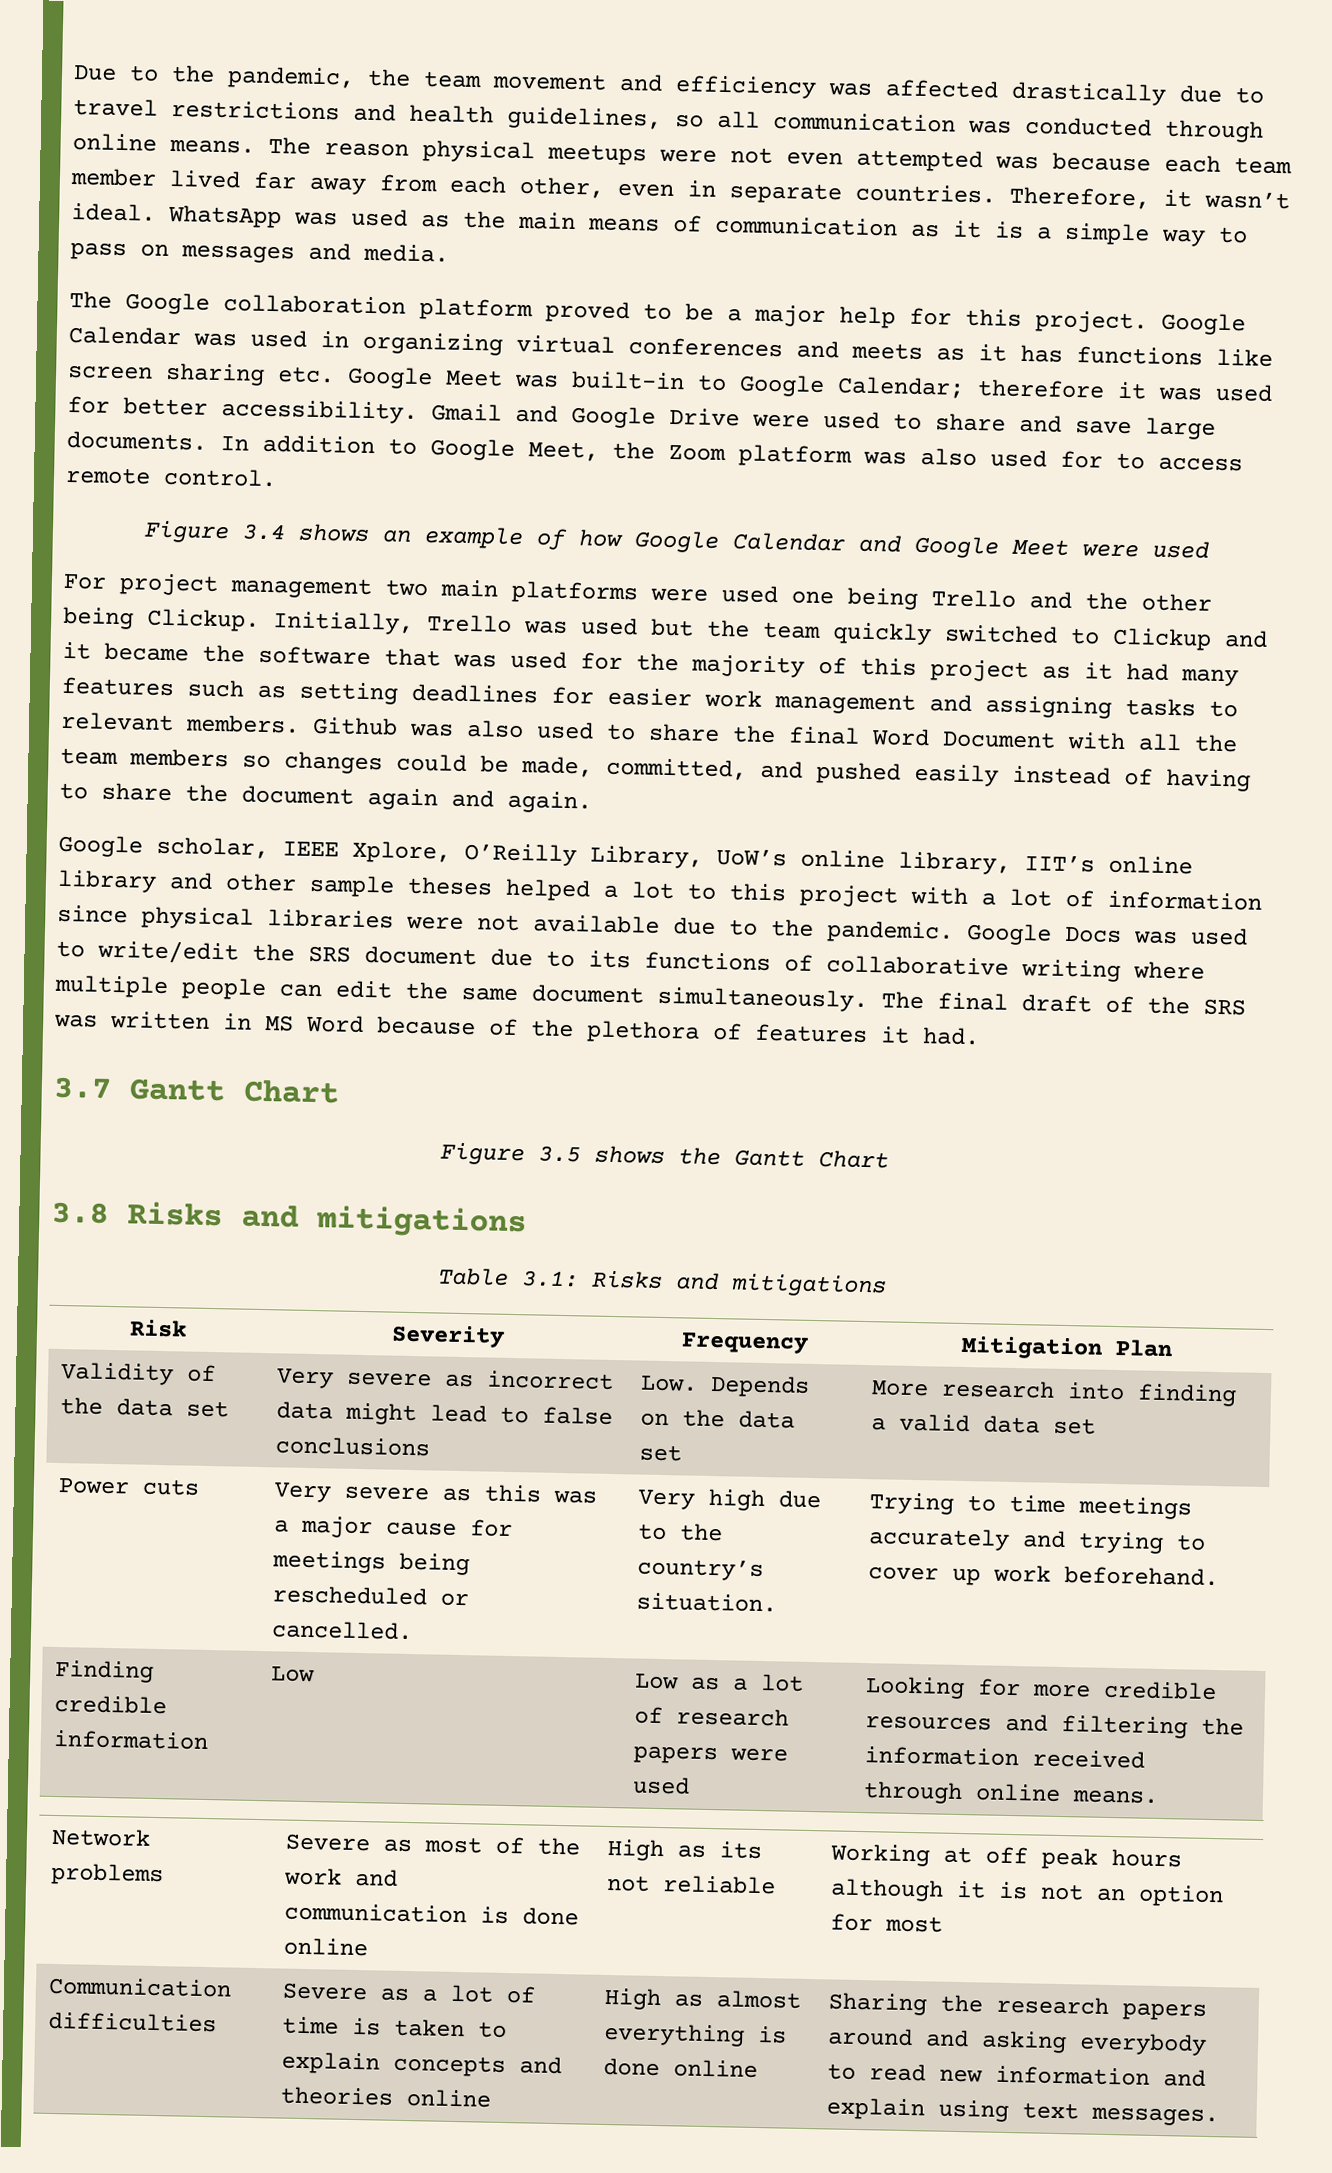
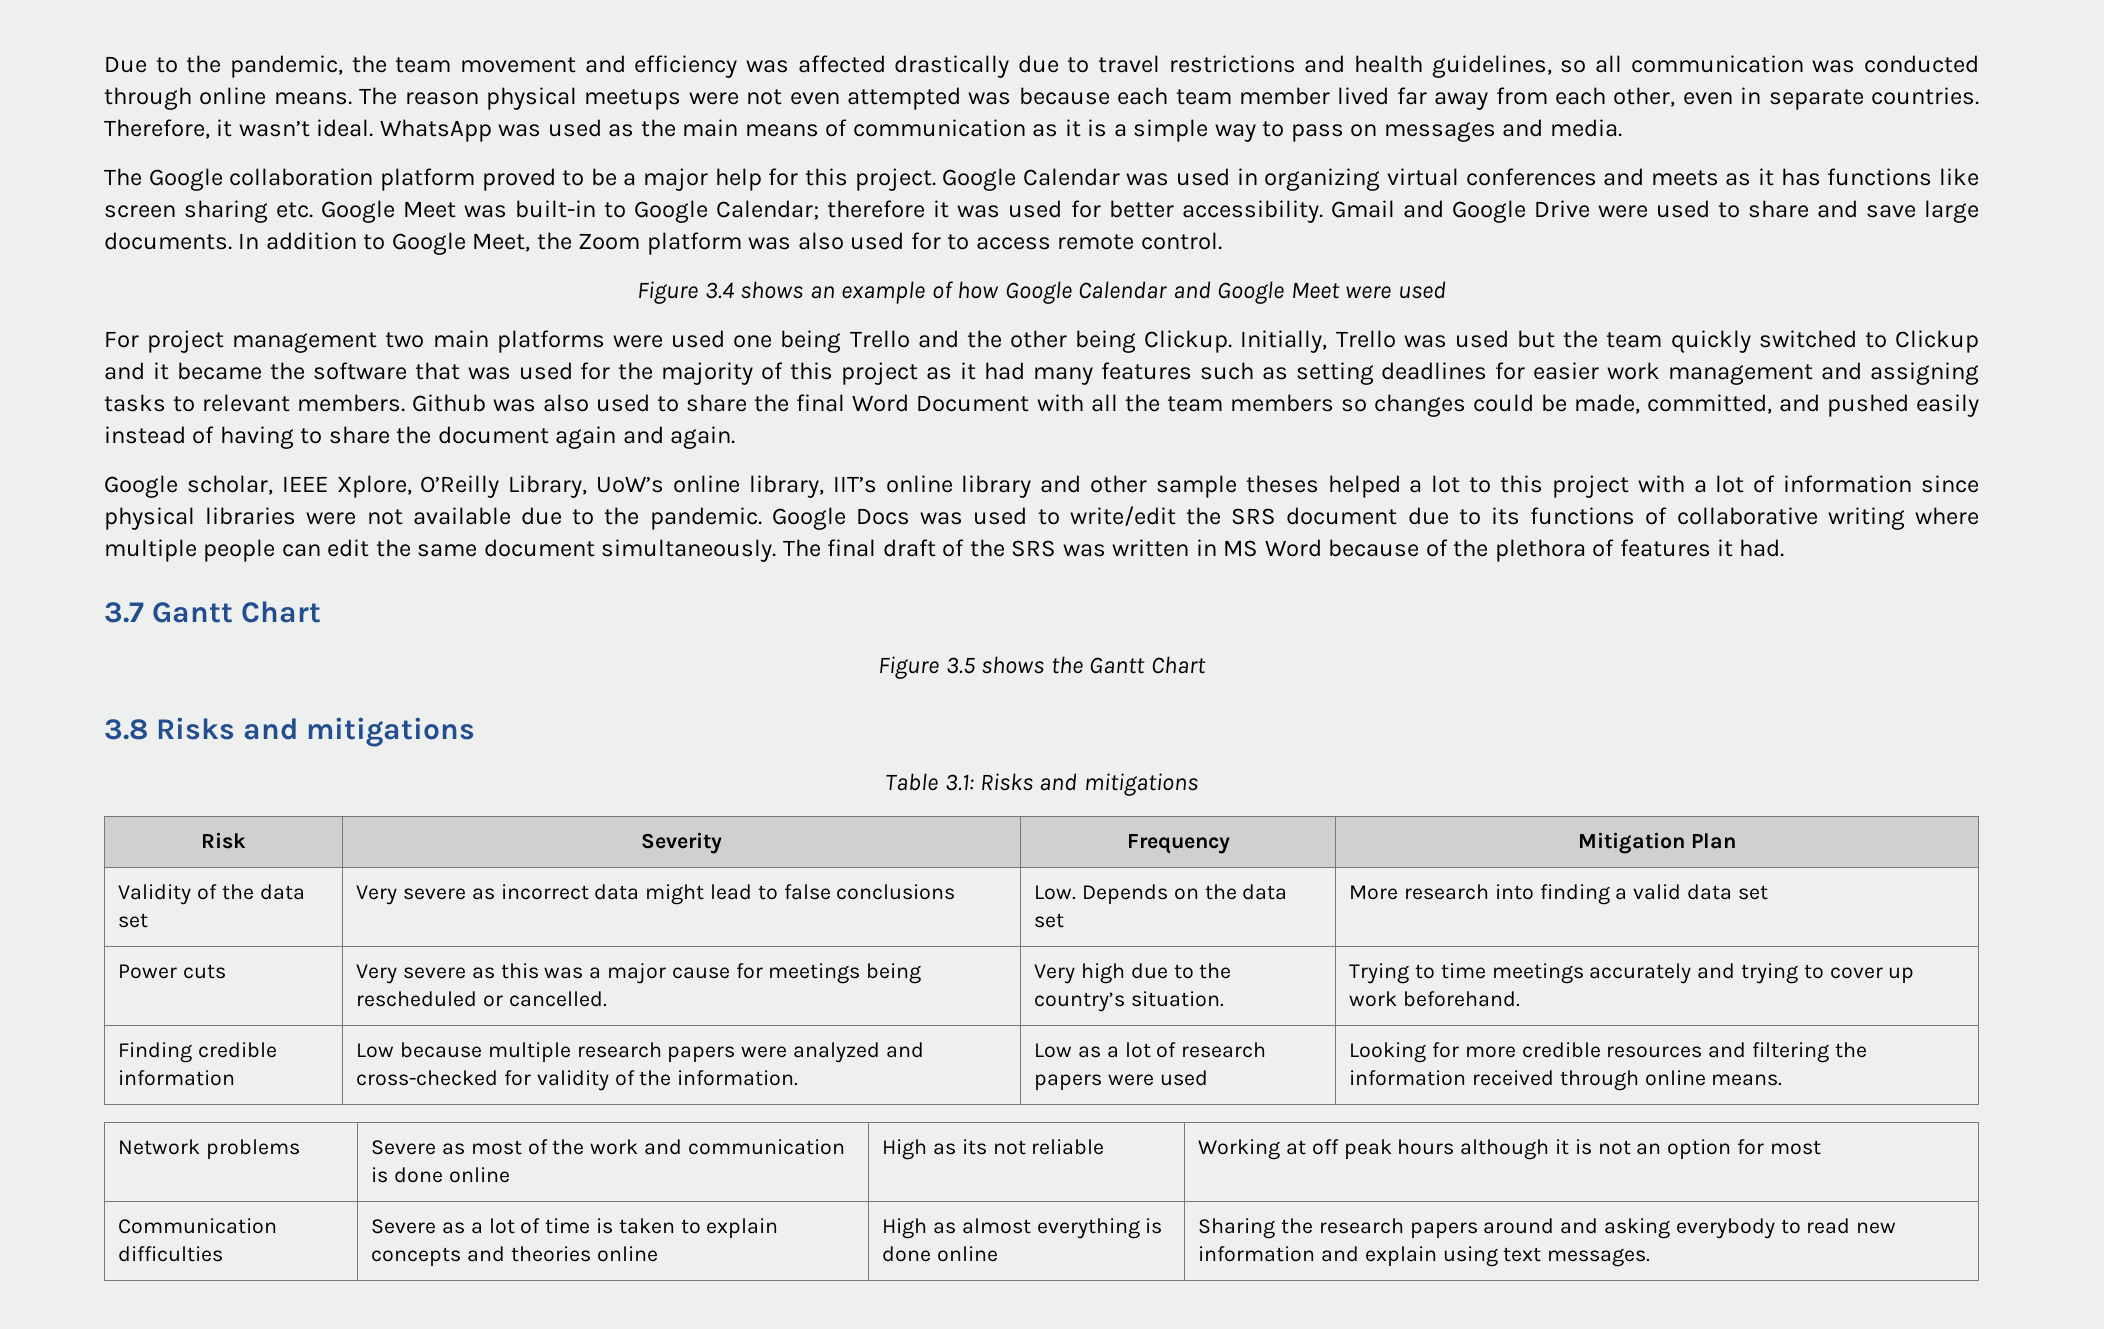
- Finding credible information | Low | Low as a lot of research papers were used | Looking for more credible resources and filtering the information received through online means.
+ Finding credible information | Low because multiple research papers were analyzed and cross-checked for validity of the information. | Low as a lot of research papers were used | Looking for more credible resources and filtering the information received through online means.

